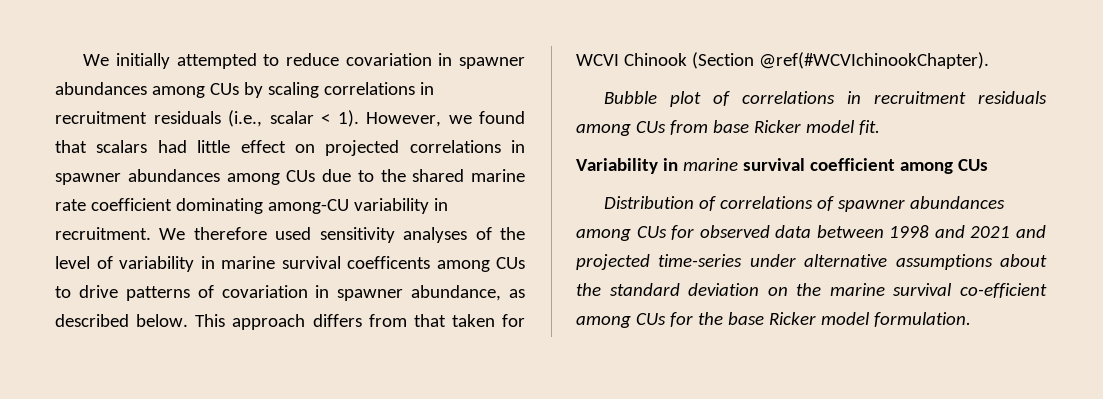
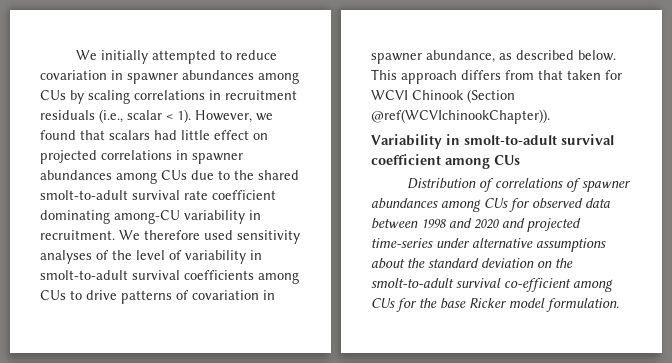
- However, we found that scalars had little effect on projected correlations in spawner abundances among CUs due to the shared marine rate coefficient dominating among-CU variability in recruitment.
+ However, we found that scalars had little effect on projected correlations in spawner abundances among CUs due to the shared smolt-to-adult survival rate coefficient dominating among-CU variability in recruitment.
- We therefore used sensitivity analyses of the level of variability in marine survival coefficents among CUs to drive patterns of covariation in spawner abundance, as described below.
+ We therefore used sensitivity analyses of the level of variability in smolt-to-adult survival coefficients among CUs to drive patterns of covariation in spawner abundance, as described below.
- This approach differs from that taken for WCVI Chinook (Section @ref(#WCVIchinookChapter).
- Bubble plot of correlations in recruitment residuals among CUs from base Ricker model fit.
+ This approach differs from that taken for WCVI Chinook (Section @ref(WCVIchinookChapter)).
- Variability in marine survival coefficient among CUs
+ Variability in smolt-to-adult survival coefficient among CUs
- Distribution of correlations of spawner abundances among CUs for observed data between 1998 and 2021 and projected time-series under alternative assumptions about the standard deviation on the marine survival co-efficient among CUs for the base Ricker model formulation.
+ Distribution of correlations of spawner abundances among CUs for observed data between 1998 and 2020 and projected time-series under alternative assumptions about the standard deviation on the smolt-to-adult survival co-efficient among CUs for the base Ricker model formulation.

